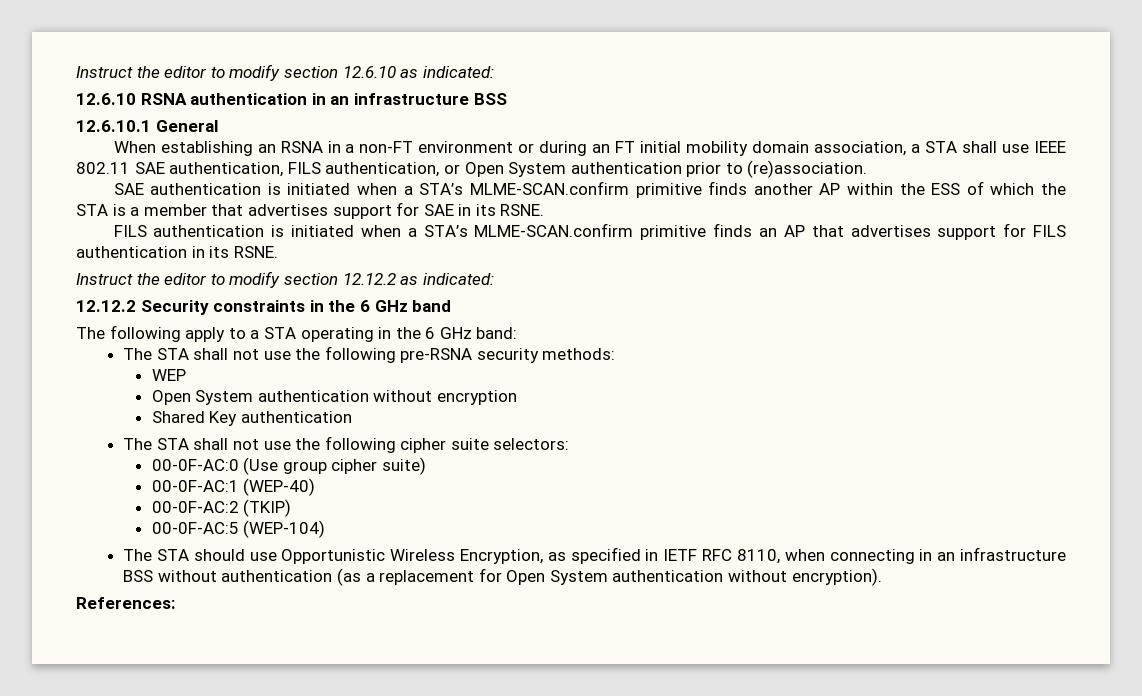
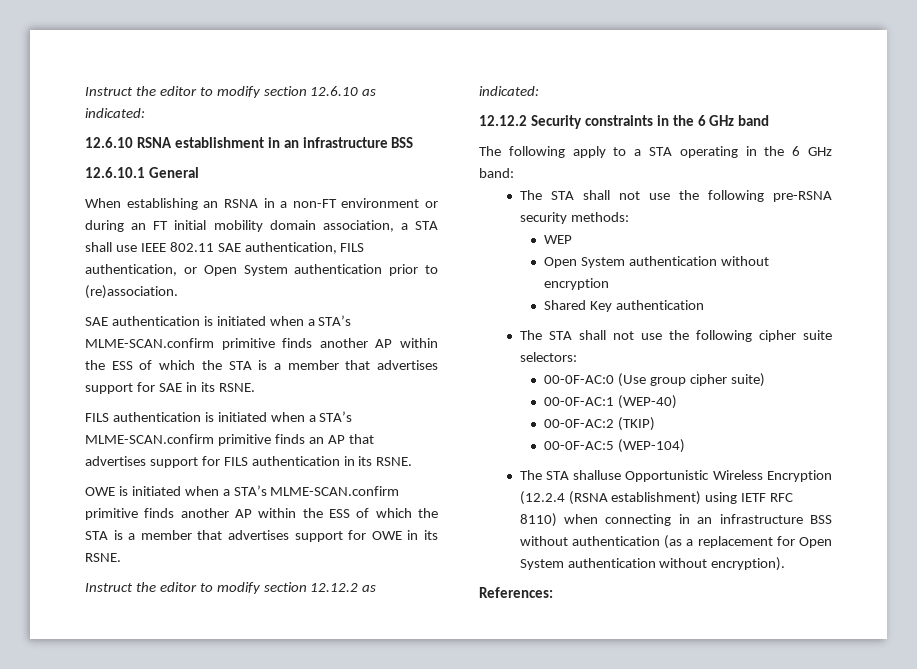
- 12.6.10 RSNA authentication in an infrastructure BSS
+ 12.6.10 RSNA establishment in an infrastructure BSS
+ OWE is initiated when a STA’s MLME-SCAN.confirm primitive finds another AP within the ESS of which the STA is a member that advertises support for OWE in its RSNE.
- The STA should use Opportunistic Wireless Encryption, as specified in IETF RFC 8110, when connecting in an infrastructure BSS without authentication (as a replacement for Open System authentication without encryption).
+ The STA shalluse Opportunistic Wireless Encryption (12.2.4 (RSNA establishment) using IETF RFC 8110) when connecting in an infrastructure BSS without authentication (as a replacement for Open System authentication without encryption).

